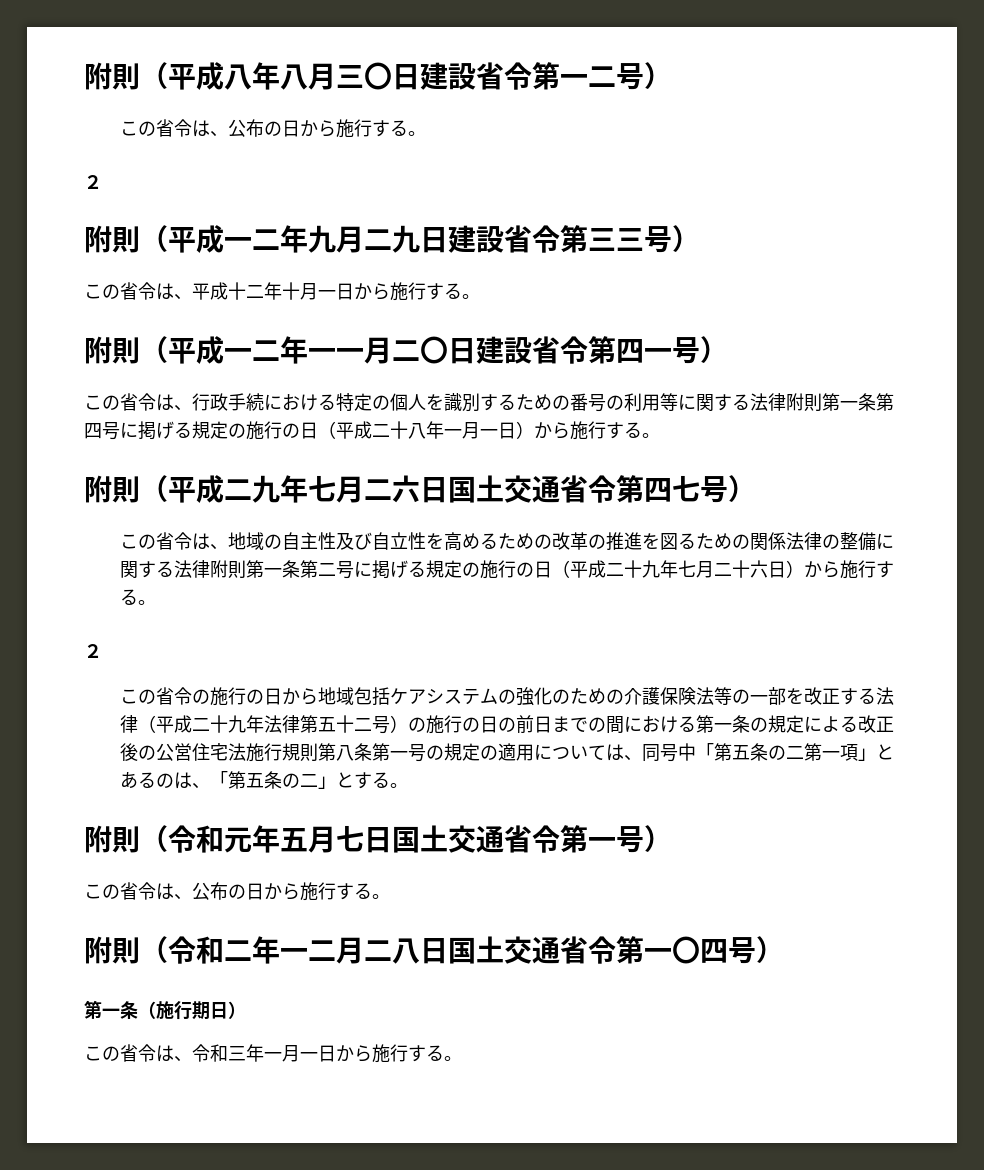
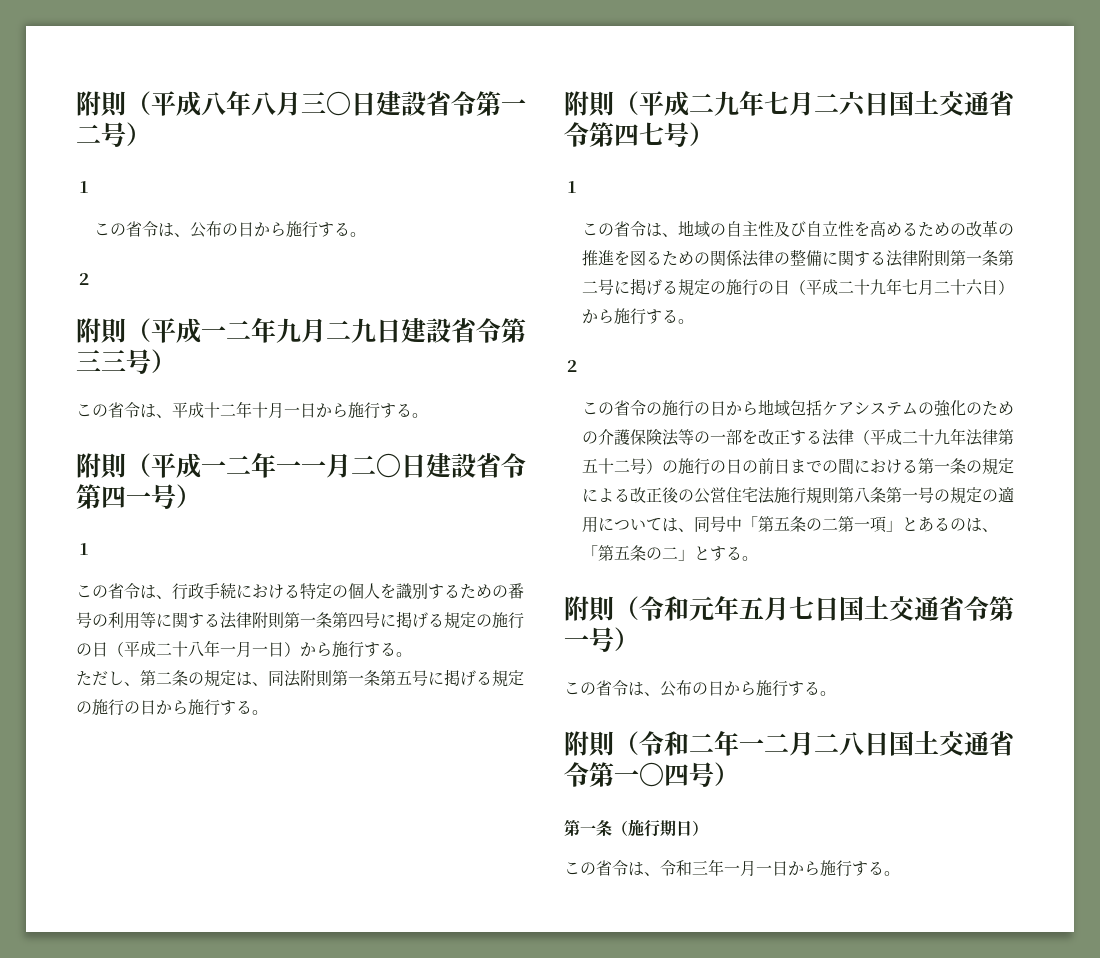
  附則（平成八年八月三〇日建設省令第一二号）
+ １
  附則（平成一二年一一月二〇日建設省令第四一号）
+ １
+ ただし、第二条の規定は、同法附則第一条第五号に掲げる規定の施行の日から施行する。
  附則（平成二九年七月二六日国土交通省令第四七号）
+ １

